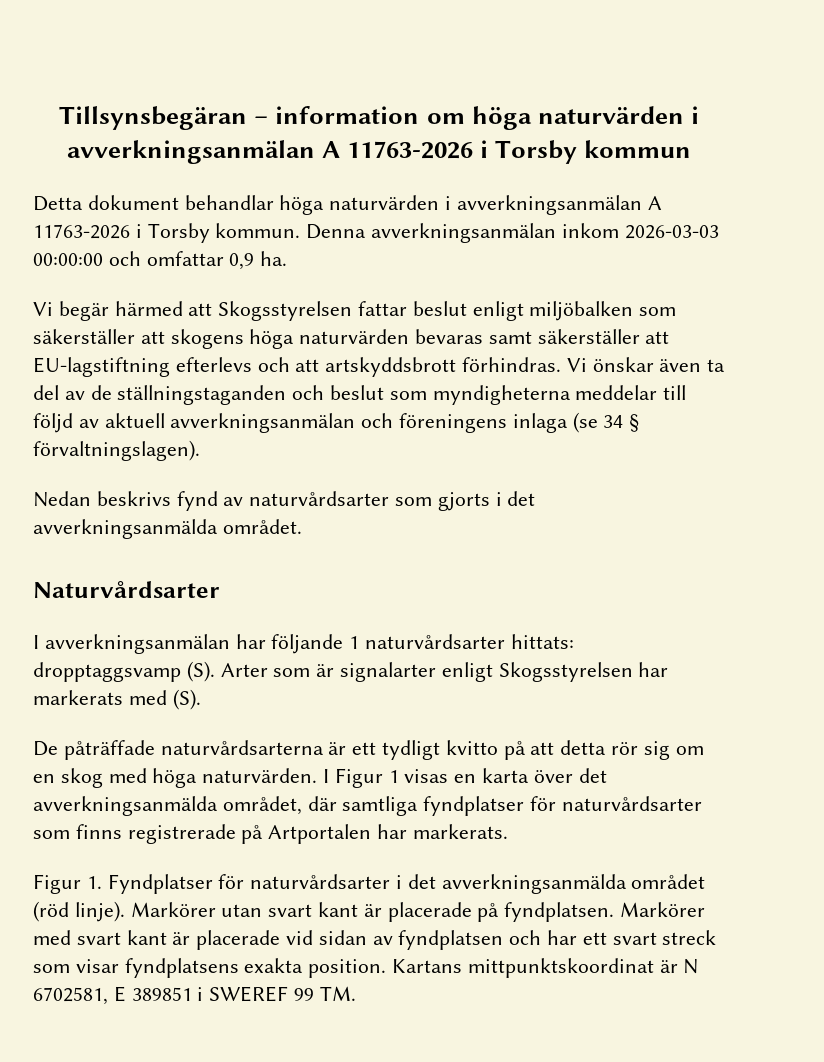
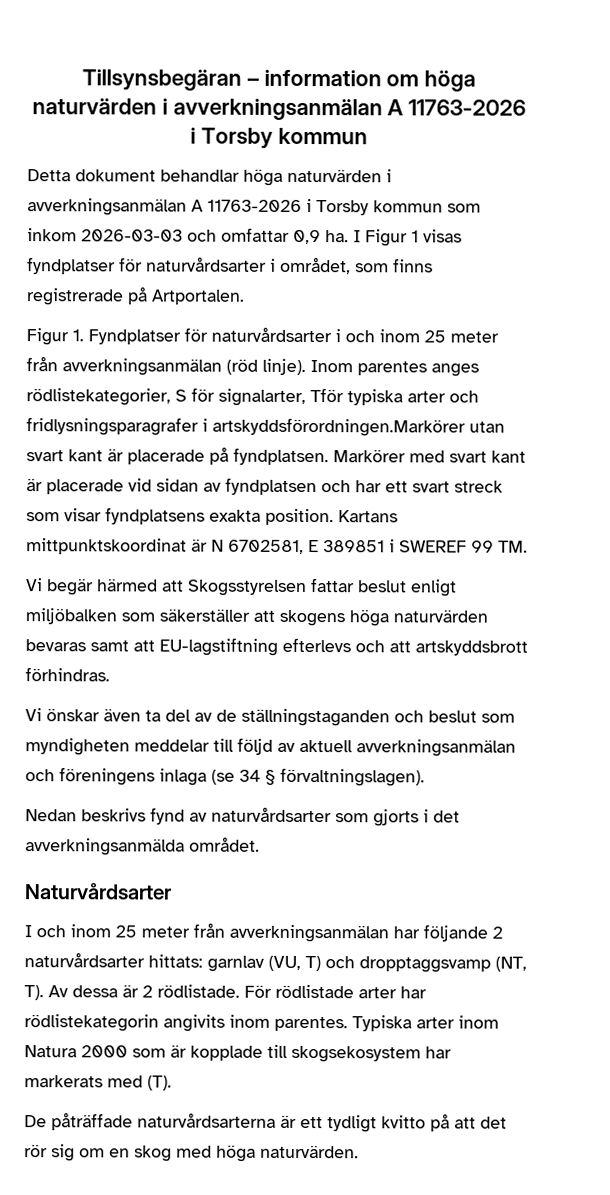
- Detta dokument behandlar höga naturvärden i avverkningsanmälan A 11763-2026 i Torsby kommun. Denna avverkningsanmälan inkom 2026-03-03 00:00:00 och omfattar 0,9 ha.
- Vi begär härmed att Skogsstyrelsen fattar beslut enligt miljöbalken som säkerställer att skogens höga naturvärden bevaras samt säkerställer att EU-lagstiftning efterlevs och att artskyddsbrott förhindras. Vi önskar även ta del av de ställningstaganden och beslut som myndigheterna meddelar till följd av aktuell avverkningsanmälan och föreningens inlaga (se 34 § förvaltningslagen).
- Nedan beskrivs fynd av naturvårdsarter som gjorts i det avverkningsanmälda området.
- Naturvårdsarter
- I avverkningsanmälan har följande 1 naturvårdsarter hittats: dropptaggsvamp (S). Arter som är signalarter enligt Skogsstyrelsen har markerats med (S).
- De påträffade naturvårdsarterna är ett tydligt kvitto på att detta rör sig om en skog med höga naturvärden. I Figur 1 visas en karta över det avverkningsanmälda området, där samtliga fyndplatser för naturvårdsarter som finns registrerade på Artportalen har markerats.
+ Detta dokument behandlar höga naturvärden i avverkningsanmälan A 11763-2026 i Torsby kommun som inkom 2026-03-03 och omfattar 0,9 ha. I Figur 1 visas fyndplatser för naturvårdsarter i området, som finns registrerade på Artportalen.
- Figur 1. Fyndplatser för naturvårdsarter i det avverkningsanmälda området (röd linje). Markörer utan svart kant är placerade på fyndplatsen.
+ Figur 1. Fyndplatser för naturvårdsarter i och inom 25 meter från avverkningsanmälan (röd linje). Inom parentes anges rödlistekategorier, S för signalarter, Tför typiska arter och fridlysningsparagrafer i artskyddsförordningen.Markörer utan svart kant är placerade på fyndplatsen.
+ Vi begär härmed att Skogsstyrelsen fattar beslut enligt miljöbalken som säkerställer att skogens höga naturvärden bevaras samt att EU-lagstiftning efterlevs och att artskyddsbrott förhindras.
+ Vi önskar även ta del av de ställningstaganden och beslut som myndigheten meddelar till följd av aktuell avverkningsanmälan och föreningens inlaga (se 34 § förvaltningslagen).
+ Nedan beskrivs fynd av naturvårdsarter som gjorts i det avverkningsanmälda området.
+ Naturvårdsarter
+ I och inom 25 meter från avverkningsanmälan har följande 2 naturvårdsarter hittats: garnlav (VU, T) och dropptaggsvamp (NT, T). Av dessa är 2 rödlistade. För rödlistade arter har rödlistekategorin angivits inom parentes. Typiska arter inom Natura 2000 som är kopplade till skogsekosystem har markerats med (T).
+ De påträffade naturvårdsarterna är ett tydligt kvitto på att det rör sig om en skog med höga naturvärden.

